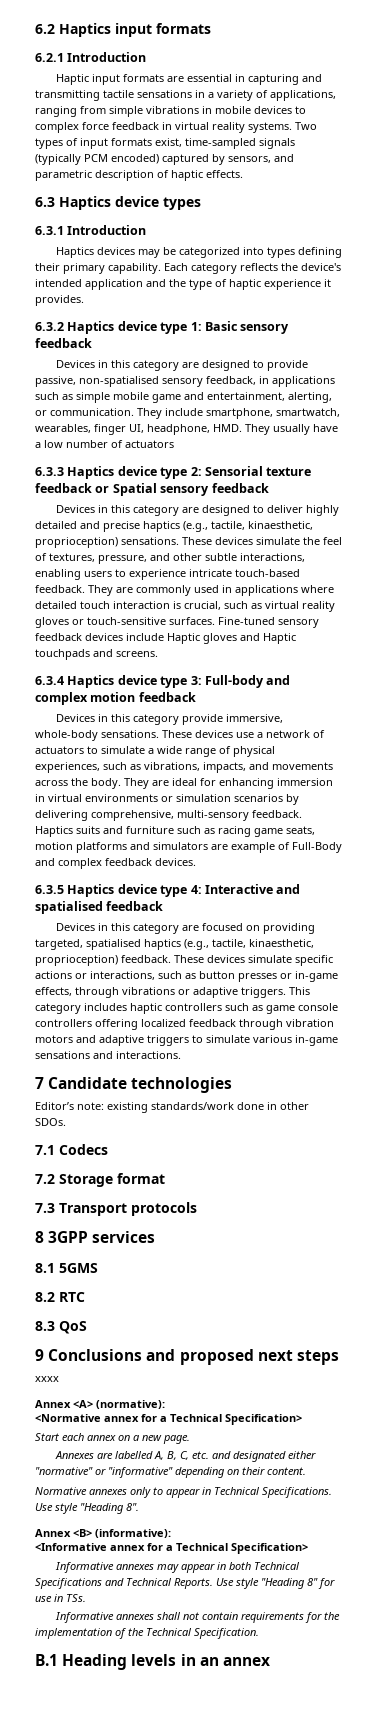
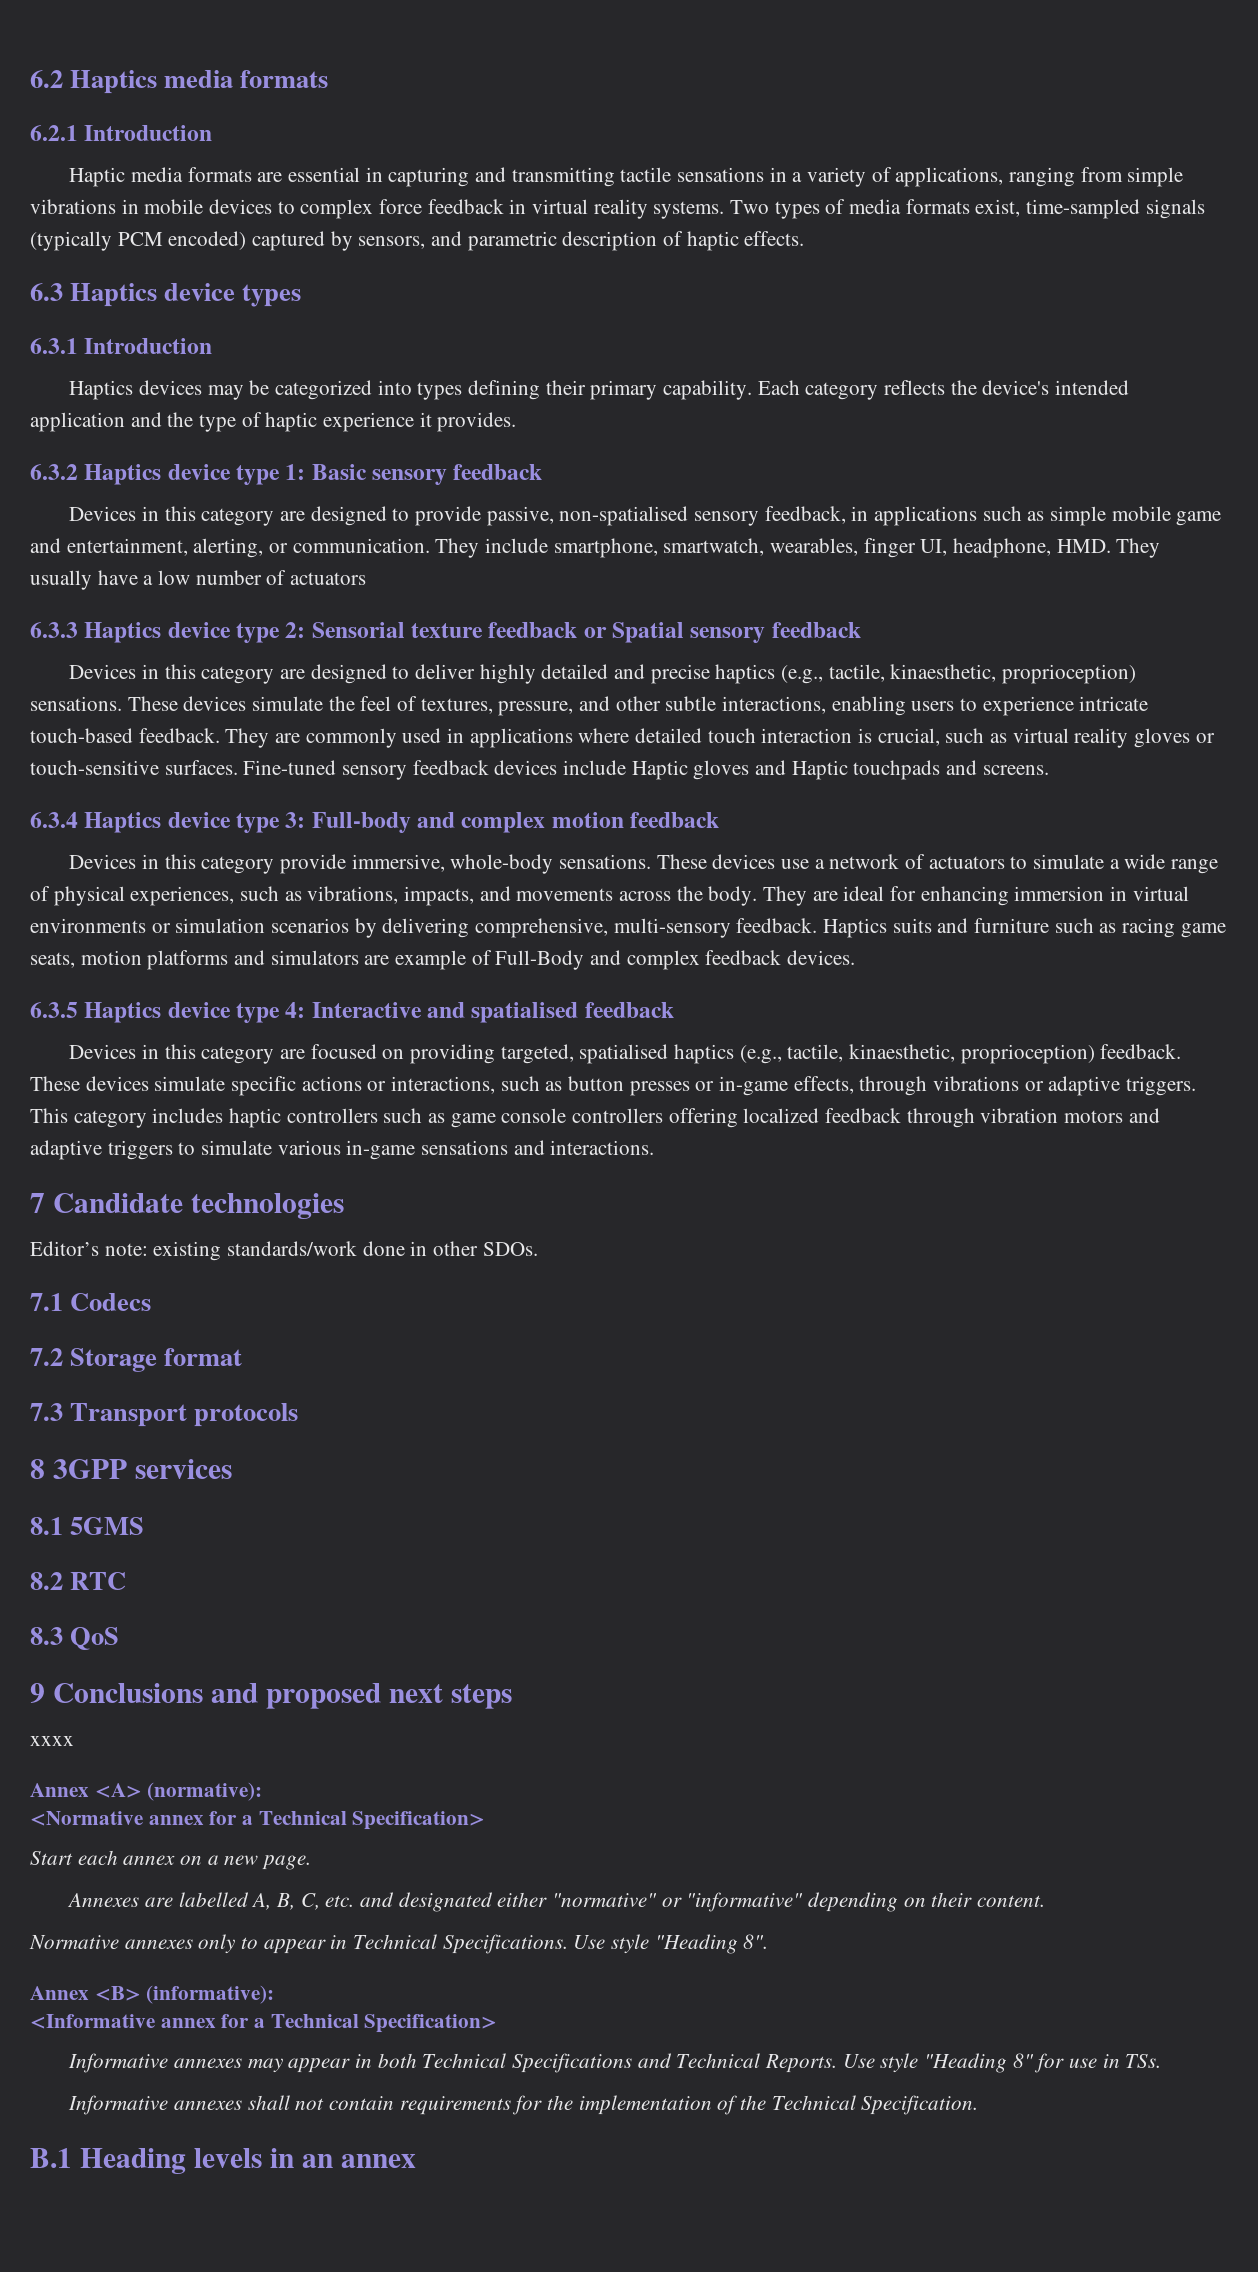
- 6.2 Haptics input formats
+ 6.2 Haptics media formats
- Haptic input formats are essential in capturing and transmitting tactile sensations in a variety of applications, ranging from simple vibrations in mobile devices to complex force feedback in virtual reality systems.
+ Haptic media formats are essential in capturing and transmitting tactile sensations in a variety of applications, ranging from simple vibrations in mobile devices to complex force feedback in virtual reality systems.
- Two types of input formats exist, time-sampled signals (typically PCM encoded) captured by sensors, and parametric description of haptic effects.
+ Two types of media formats exist, time-sampled signals (typically PCM encoded) captured by sensors, and parametric description of haptic effects.

